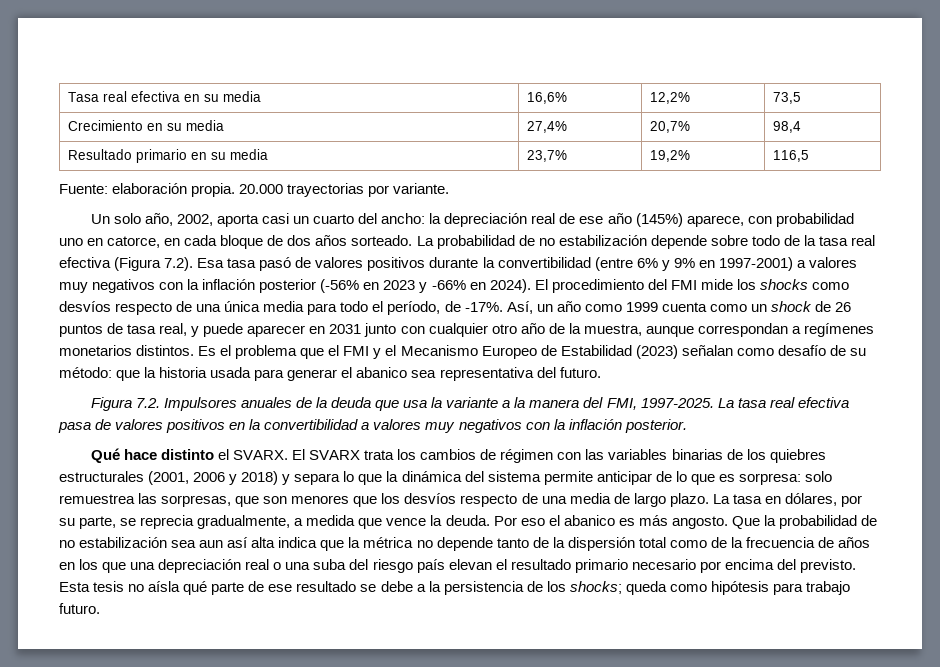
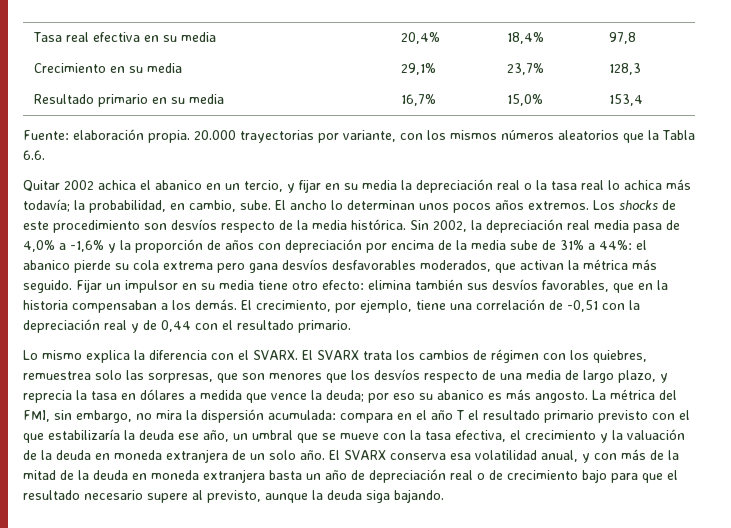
- Tasa real efectiva en su media | 16,6% | 12,2% | 73,5
+ Tasa real efectiva en su media | 20,4% | 18,4% | 97,8
- Crecimiento en su media | 27,4% | 20,7% | 98,4
+ Crecimiento en su media | 29,1% | 23,7% | 128,3
- Resultado primario en su media | 23,7% | 19,2% | 116,5
+ Resultado primario en su media | 16,7% | 15,0% | 153,4
- 20.000 trayectorias por variante.
- Un solo año, 2002, aporta casi un cuarto del ancho: la depreciación real de ese año (145%) aparece, con probabilidad uno en catorce, en cada bloque de dos años sorteado. La probabilidad de no estabilización depende sobre todo de la tasa real efectiva (Figura 7.2). Esa tasa pasó de valores positivos durante la convertibilidad (entre 6% y 9% en 1997-2001) a valores muy negativos con la inflación posterior (-56% en 2023 y -66% en 2024). El procedimiento del FMI mide los shocks como desvíos respecto de una única media para todo el período, de -17%. Así, un año como 1999 cuenta como un shock de 26 puntos de tasa real, y puede aparecer en 2031 junto con cualquier otro año de la muestra, aunque correspondan a regímenes monetarios distintos. Es el problema que el FMI y el Mecanismo Europeo de Estabilidad (2023) señalan como desafío de su método: que la historia usada para generar el abanico sea representativa del futuro.
- Figura 7.2. Impulsores anuales de la deuda que usa la variante a la manera del FMI, 1997-2025. La tasa real efectiva pasa de valores positivos en la convertibilidad a valores muy negativos con la inflación posterior.
- Qué hace distinto el SVARX.
+ 20.000 trayectorias por variante, con los mismos números aleatorios que la Tabla 6.6.
+ Quitar 2002 achica el abanico en un tercio, y fijar en su media la depreciación real o la tasa real lo achica más todavía; la probabilidad, en cambio, sube. El ancho lo determinan unos pocos años extremos. Los shocks de este procedimiento son desvíos respecto de la media histórica. Sin 2002, la depreciación real media pasa de 4,0% a -1,6% y la proporción de años con depreciación por encima de la media sube de 31% a 44%: el abanico pierde su cola extrema pero gana desvíos desfavorables moderados, que activan la métrica más seguido. Fijar un impulsor en su media tiene otro efecto: elimina también sus desvíos favorables, que en la historia compensaban a los demás. El crecimiento, por ejemplo, tiene una correlación de -0,51 con la depreciación real y de 0,44 con el resultado primario.
+ Lo mismo explica la diferencia con el SVARX.
- El SVARX trata los cambios de régimen con las variables binarias de los quiebres estructurales (2001, 2006 y 2018) y separa lo que la dinámica del sistema permite anticipar de lo que es sorpresa: solo remuestrea las sorpresas, que son menores que los desvíos respecto de una media de largo plazo. La tasa en dólares, por su parte, se reprecia gradualmente, a medida que vence la deuda. Por eso el abanico es más angosto. Que la probabilidad de no estabilización sea aun así alta indica que la métrica no depende tanto de la dispersión total como de la frecuencia de años en los que una depreciación real o una suba del riesgo país elevan el resultado primario necesario por encima del previsto. Esta tesis no aísla qué parte de ese resultado se debe a la persistencia de los shocks; queda como hipótesis para trabajo futuro.
+ El SVARX trata los cambios de régimen con los quiebres, remuestrea solo las sorpresas, que son menores que los desvíos respecto de una media de largo plazo, y reprecia la tasa en dólares a medida que vence la deuda; por eso su abanico es más angosto. La métrica del FMI, sin embargo, no mira la dispersión acumulada: compara en el año T el resultado primario previsto con el que estabilizaría la deuda ese año, un umbral que se mueve con la tasa efectiva, el crecimiento y la valuación de la deuda en moneda extranjera de un solo año. El SVARX conserva esa volatilidad anual, y con más de la mitad de la deuda en moneda extranjera basta un año de depreciación real o de crecimiento bajo para que el resultado necesario supere al previsto, aunque la deuda siga bajando.

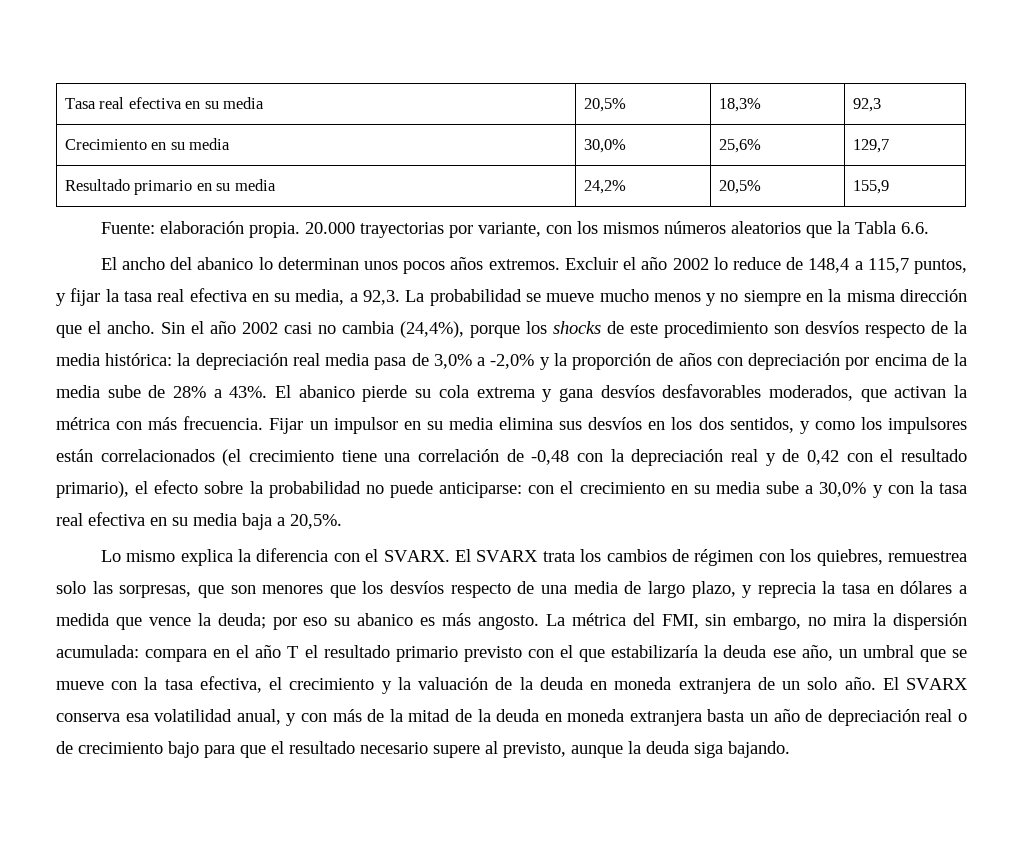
- Tasa real efectiva en su media | 20,4% | 18,4% | 97,8
+ Tasa real efectiva en su media | 20,5% | 18,3% | 92,3
- Crecimiento en su media | 29,1% | 23,7% | 128,3
+ Crecimiento en su media | 30,0% | 25,6% | 129,7
- Resultado primario en su media | 16,7% | 15,0% | 153,4
+ Resultado primario en su media | 24,2% | 20,5% | 155,9
- Quitar 2002 achica el abanico en un tercio, y fijar en su media la depreciación real o la tasa real lo achica más todavía; la probabilidad, en cambio, sube. El ancho lo determinan unos pocos años extremos.
+ El ancho del abanico lo determinan unos pocos años extremos.
- Los shocks de este procedimiento son desvíos respecto de la media histórica. Sin 2002, la depreciación real media pasa de 4,0% a -1,6% y la proporción de años con depreciación por encima de la media sube de 31% a 44%: el abanico pierde su cola extrema pero gana desvíos desfavorables moderados, que activan la métrica más seguido.
+ Excluir el año 2002 lo reduce de 148,4 a 115,7 puntos, y fijar la tasa real efectiva en su media, a 92,3. La probabilidad se mueve mucho menos y no siempre en la misma dirección que el ancho. Sin el año 2002 casi no cambia (24,4%), porque los shocks de este procedimiento son desvíos respecto de la media histórica: la depreciación real media pasa de 3,0% a -2,0% y la proporción de años con depreciación por encima de la media sube de 28% a 43%. El abanico pierde su cola extrema y gana desvíos desfavorables moderados, que activan la métrica con más frecuencia.
- Fijar un impulsor en su media tiene otro efecto: elimina también sus desvíos favorables, que en la historia compensaban a los demás. El crecimiento, por ejemplo, tiene una correlación de -0,51 con la depreciación real y de 0,44 con el resultado primario.
+ Fijar un impulsor en su media elimina sus desvíos en los dos sentidos, y como los impulsores están correlacionados (el crecimiento tiene una correlación de -0,48 con la depreciación real y de 0,42 con el resultado primario), el efecto sobre la probabilidad no puede anticiparse: con el crecimiento en su media sube a 30,0% y con la tasa real efectiva en su media baja a 20,5%.

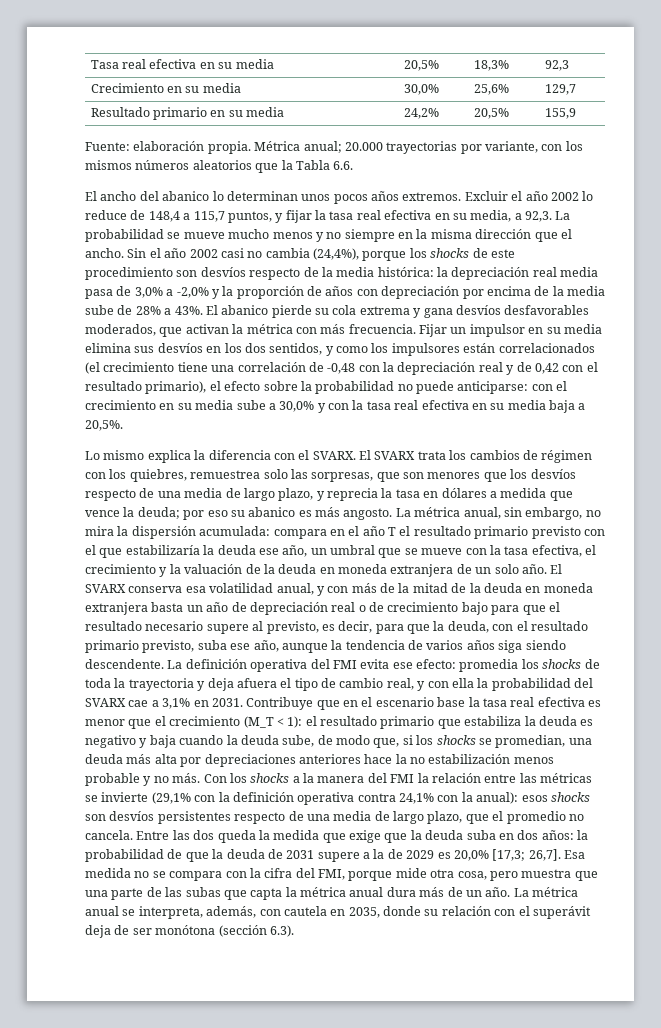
- 20.000 trayectorias por variante, con los mismos números aleatorios que la Tabla 6.6.
+ Métrica anual; 20.000 trayectorias por variante, con los mismos números aleatorios que la Tabla 6.6.
- La métrica del FMI, sin embargo, no mira la dispersión acumulada: compara en el año T el resultado primario previsto con el que estabilizaría la deuda ese año, un umbral que se mueve con la tasa efectiva, el crecimiento y la valuación de la deuda en moneda extranjera de un solo año.
+ La métrica anual, sin embargo, no mira la dispersión acumulada: compara en el año T el resultado primario previsto con el que estabilizaría la deuda ese año, un umbral que se mueve con la tasa efectiva, el crecimiento y la valuación de la deuda en moneda extranjera de un solo año.
- El SVARX conserva esa volatilidad anual, y con más de la mitad de la deuda en moneda extranjera basta un año de depreciación real o de crecimiento bajo para que el resultado necesario supere al previsto, aunque la deuda siga bajando.
+ El SVARX conserva esa volatilidad anual, y con más de la mitad de la deuda en moneda extranjera basta un año de depreciación real o de crecimiento bajo para que el resultado necesario supere al previsto, es decir, para que la deuda, con el resultado primario previsto, suba ese año, aunque la tendencia de varios años siga siendo descendente. La definición operativa del FMI evita ese efecto: promedia los shocks de toda la trayectoria y deja afuera el tipo de cambio real, y con ella la probabilidad del SVARX cae a 3,1% en 2031. Contribuye que en el escenario base la tasa real efectiva es menor que el crecimiento (M_T < 1): el resultado primario que estabiliza la deuda es negativo y baja cuando la deuda sube, de modo que, si los shocks se promedian, una deuda más alta por depreciaciones anteriores hace la no estabilización menos probable y no más. Con los shocks a la manera del FMI la relación entre las métricas se invierte (29,1% con la definición operativa contra 24,1% con la anual): esos shocks son desvíos persistentes respecto de una media de largo plazo, que el promedio no cancela. Entre las dos queda la medida que exige que la deuda suba en dos años: la probabilidad de que la deuda de 2031 supere a la de 2029 es 20,0% [17,3; 26,7]. Esa medida no se compara con la cifra del FMI, porque mide otra cosa, pero muestra que una parte de las subas que capta la métrica anual dura más de un año. La métrica anual se interpreta, además, con cautela en 2035, donde su relación con el superávit deja de ser monótona (sección 6.3).

